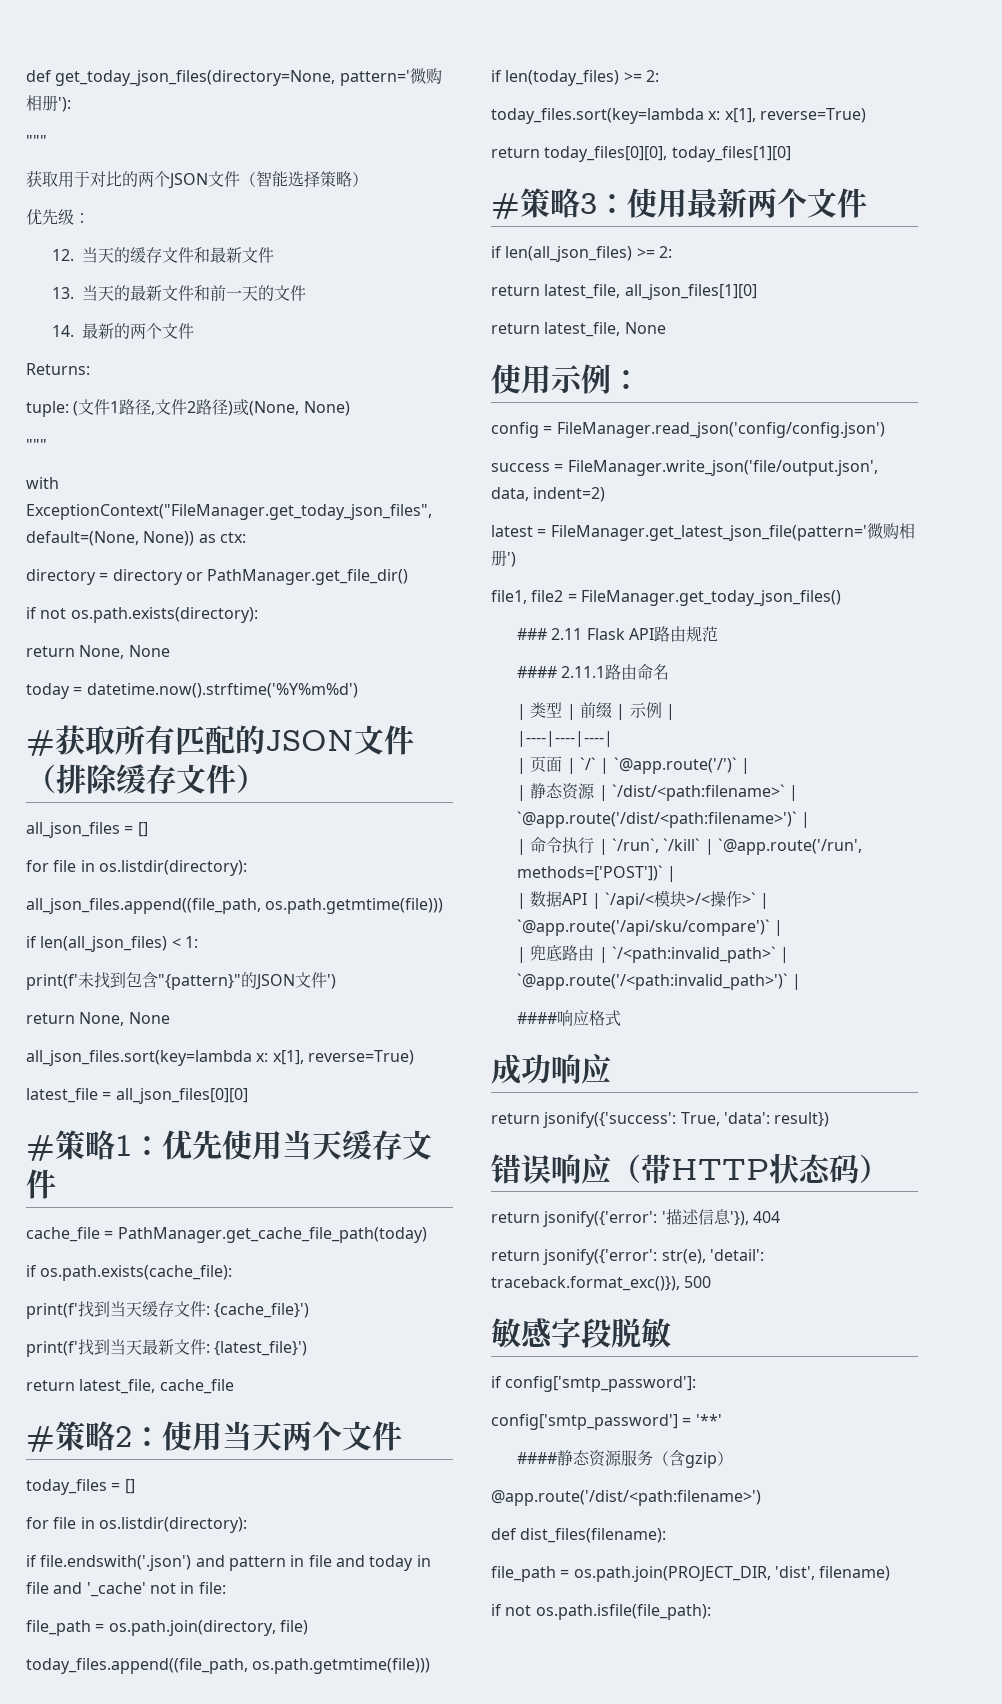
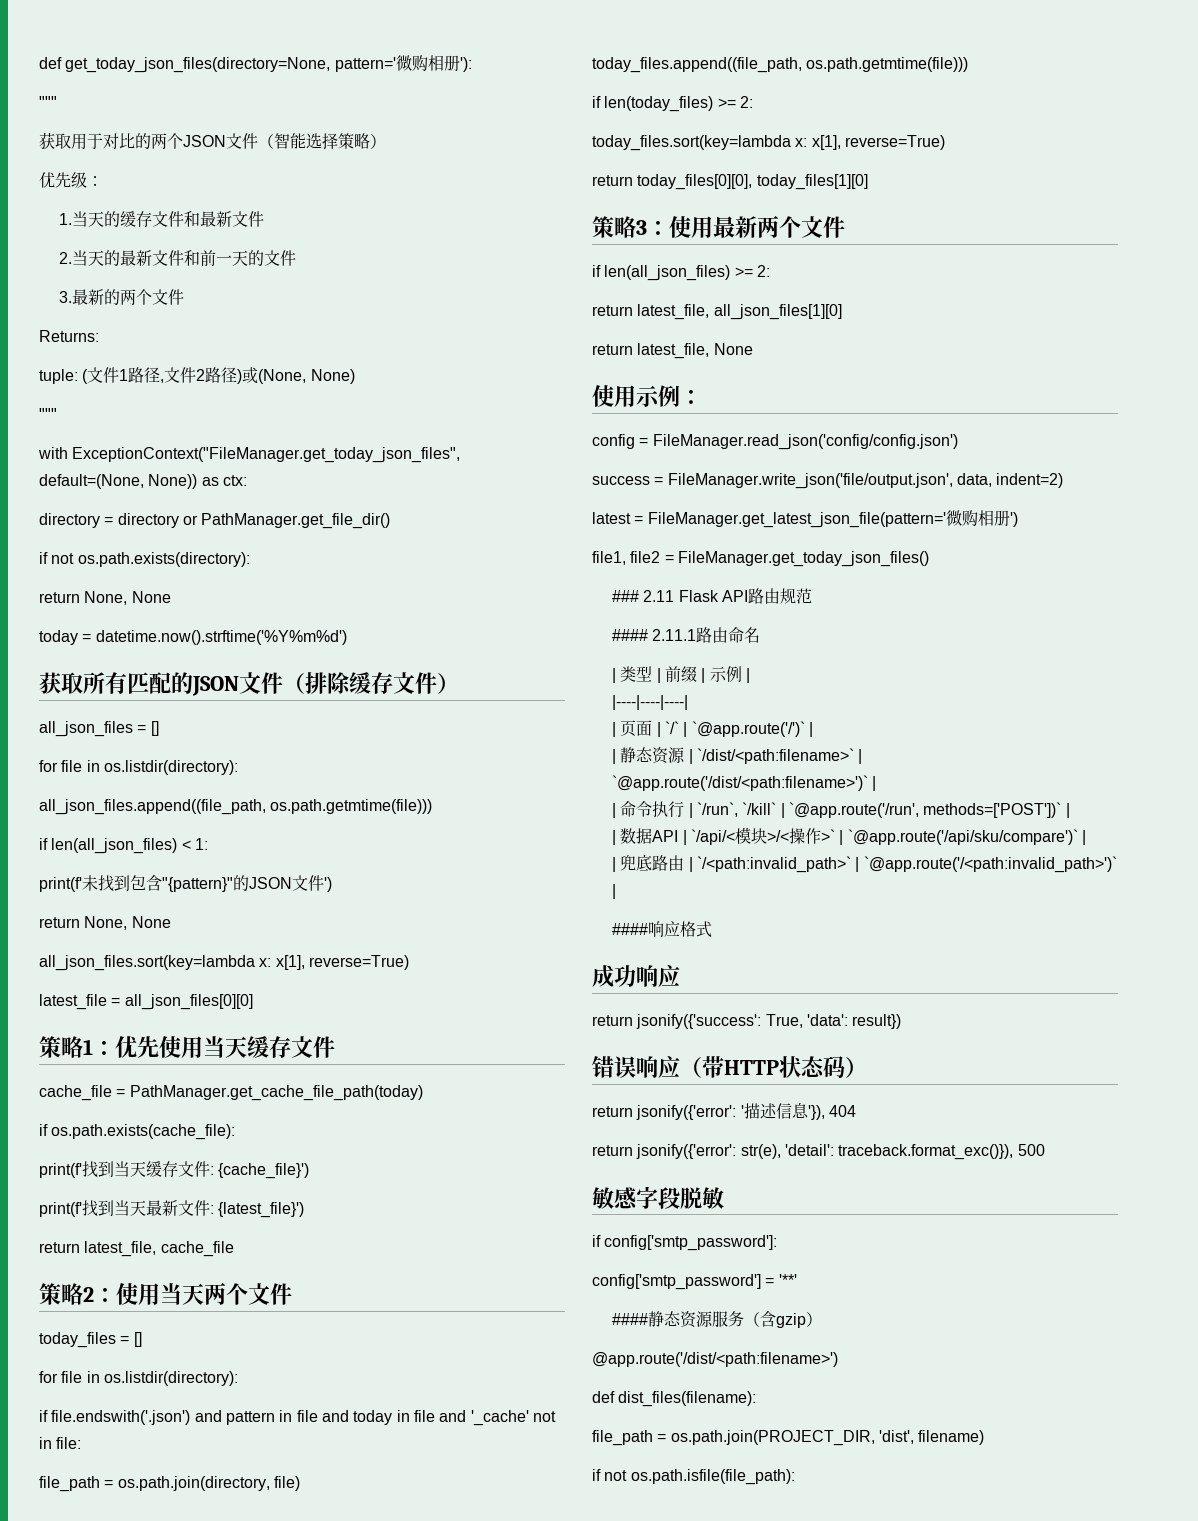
- 12.当天的缓存文件和最新文件
+ 1.当天的缓存文件和最新文件
- 13.当天的最新文件和前一天的文件
+ 2.当天的最新文件和前一天的文件
- 14.最新的两个文件
+ 3.最新的两个文件
- #获取所有匹配的JSON文件（排除缓存文件）
+ 获取所有匹配的JSON文件（排除缓存文件）
- #策略1：优先使用当天缓存文件
+ 策略1：优先使用当天缓存文件
- #策略2：使用当天两个文件
+ 策略2：使用当天两个文件
- #策略3：使用最新两个文件
+ 策略3：使用最新两个文件

